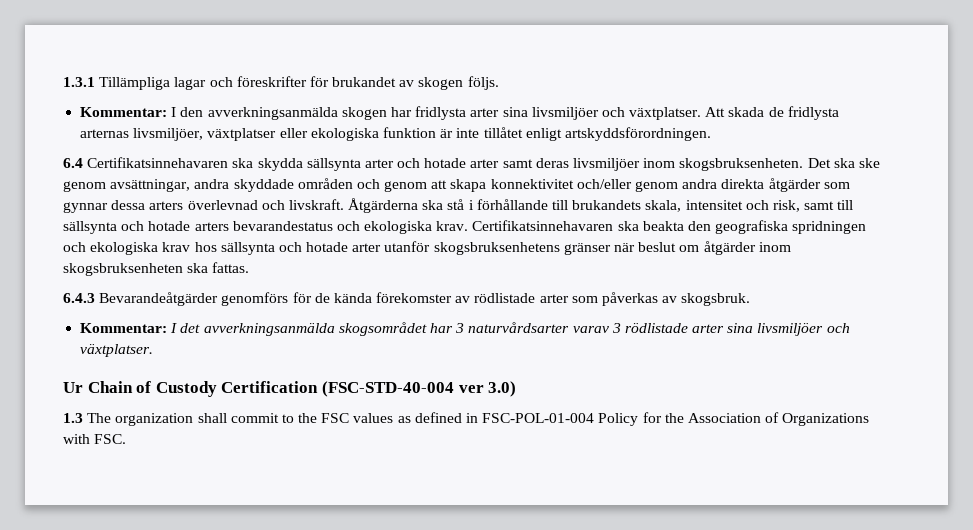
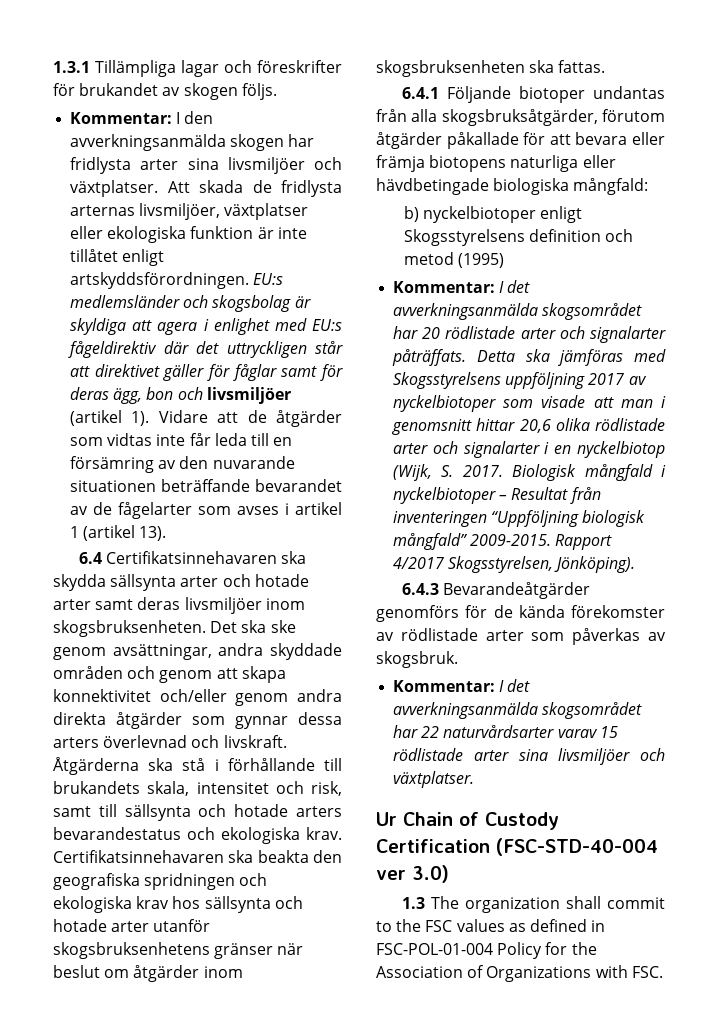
+ EU:s medlemsländer och skogsbolag är skyldiga att agera i enlighet med EU:s fågeldirektiv där det uttryckligen står att direktivet gäller för fåglar samt för deras ägg, bon och livsmiljöer (artikel 1). Vidare att de åtgärder som vidtas inte får leda till en försämring av den nuvarande situationen beträffande bevarandet av de fågelarter som avses i artikel 1 (artikel 13).
+ 6.4.1 Följande biotoper undantas från alla skogsbruksåtgärder, förutom åtgärder påkallade för att bevara eller främja biotopens naturliga eller hävdbetingade biologiska mångfald:
+ b) nyckelbiotoper enligt Skogsstyrelsens definition och metod (1995)
+ Kommentar: I det avverkningsanmälda skogsområdet har 20 rödlistade arter och signalarter påträffats. Detta ska jämföras med Skogsstyrelsens uppföljning 2017 av nyckelbiotoper som visade att man i genomsnitt hittar 20,6 olika rödlistade arter och signalarter i en nyckelbiotop (Wijk, S. 2017. Biologisk mångfald i nyckelbiotoper – Resultat från inventeringen “Uppföljning biologisk mångfald” 2009-2015. Rapport 4/2017 Skogsstyrelsen, Jönköping).
- Kommentar: I det avverkningsanmälda skogsområdet har 3 naturvårdsarter varav 3 rödlistade arter sina livsmiljöer och växtplatser.
+ Kommentar: I det avverkningsanmälda skogsområdet har 22 naturvårdsarter varav 15 rödlistade arter sina livsmiljöer och växtplatser.

